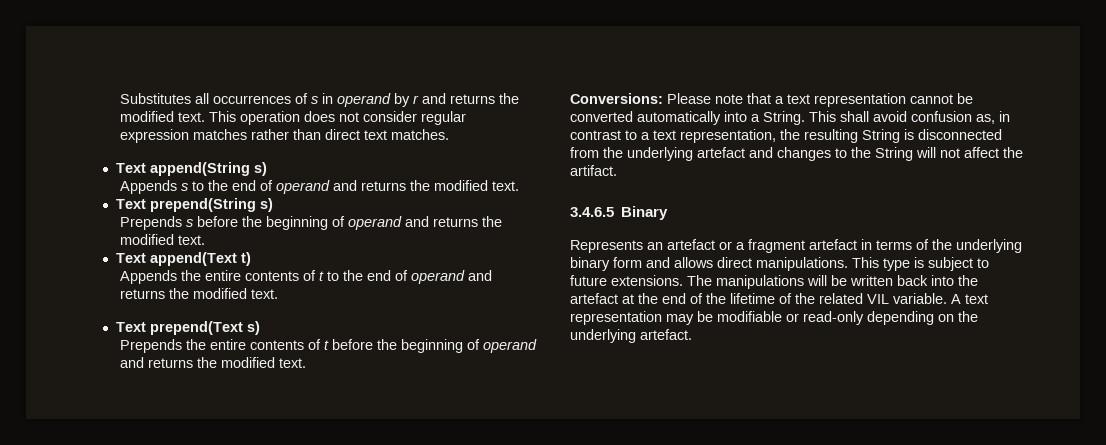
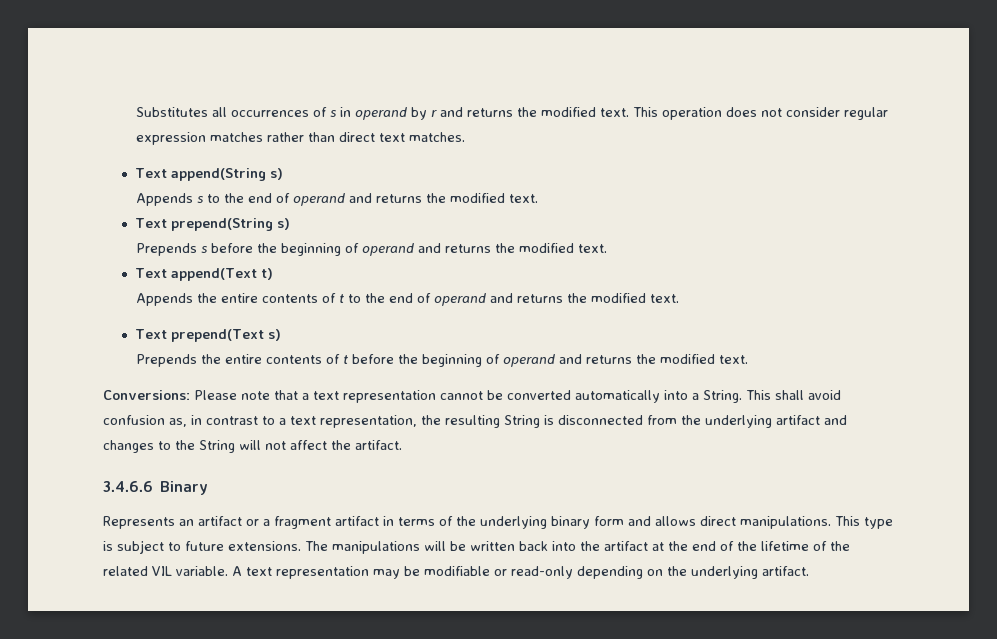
- This shall avoid confusion as, in contrast to a text representation, the resulting String is disconnected from the underlying artefact and changes to the String will not affect the artifact.
+ This shall avoid confusion as, in contrast to a text representation, the resulting String is disconnected from the underlying artifact and changes to the String will not affect the artifact.
- 3.4.6.5 Binary
+ 3.4.6.6 Binary
- Represents an artefact or a fragment artefact in terms of the underlying binary form and allows direct manipulations.
+ Represents an artifact or a fragment artifact in terms of the underlying binary form and allows direct manipulations.
- The manipulations will be written back into the artefact at the end of the lifetime of the related VIL variable.
+ The manipulations will be written back into the artifact at the end of the lifetime of the related VIL variable.
- A text representation may be modifiable or read-only depending on the underlying artefact.
+ A text representation may be modifiable or read-only depending on the underlying artifact.

